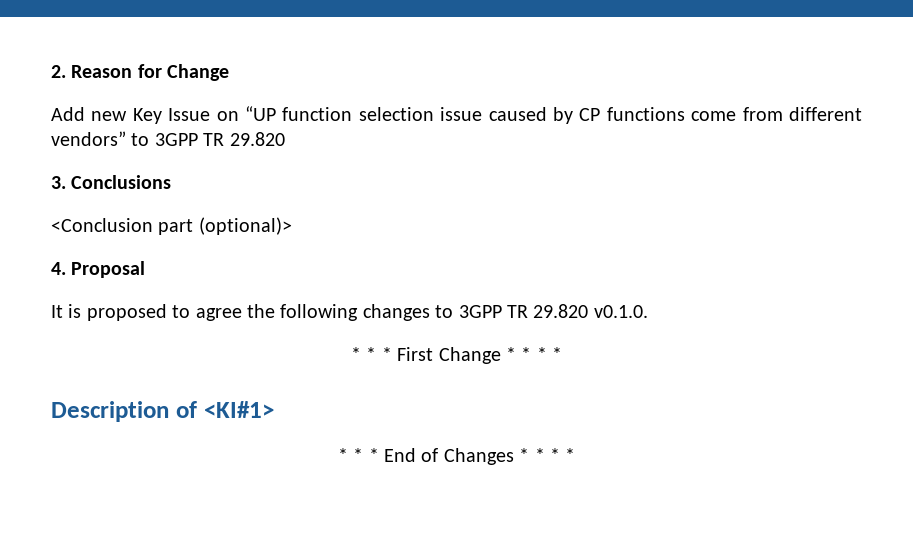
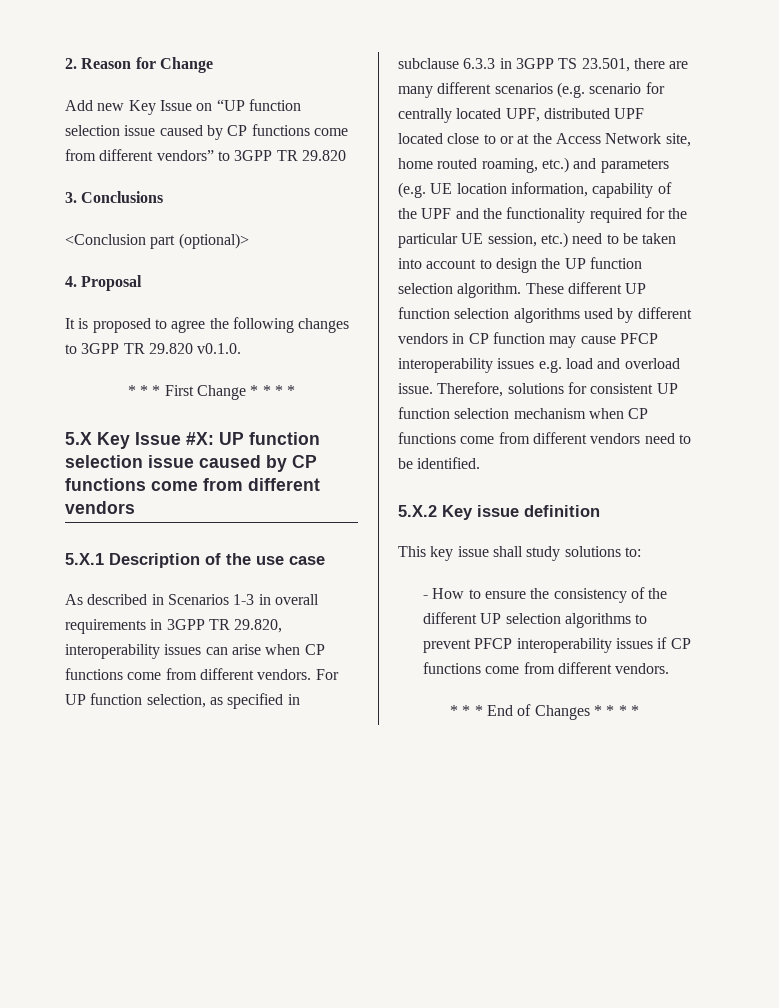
- Description of <KI#1>
+ 5.X Key Issue #X: UP function selection issue caused by CP functions come from different vendors
+ 5.X.1 Description of the use case
+ As described in Scenarios 1-3 in overall requirements in 3GPP TR 29.820, interoperability issues can arise when CP functions come from different vendors. For UP function selection, as specified in subclause 6.3.3 in 3GPP TS 23.501, there are many different scenarios (e.g. scenario for centrally located UPF, distributed UPF located close to or at the Access Network site, home routed roaming, etc.) and parameters (e.g. UE location information, capability of the UPF and the functionality required for the particular UE session, etc.) need to be taken into account to design the UP function selection algorithm. These different UP function selection algorithms used by different vendors in CP function may cause PFCP interoperability issues e.g. load and overload issue. Therefore, solutions for consistent UP function selection mechanism when CP functions come from different vendors need to be identified.
+ 5.X.2 Key issue definition
+ This key issue shall study solutions to:
+ - How to ensure the consistency of the different UP selection algorithms to prevent PFCP interoperability issues if CP functions come from different vendors.

